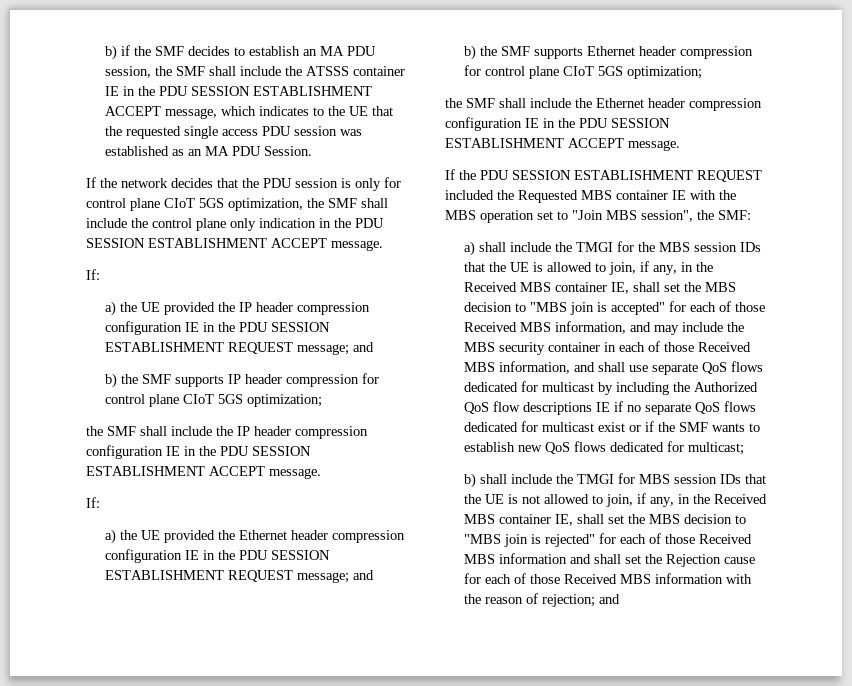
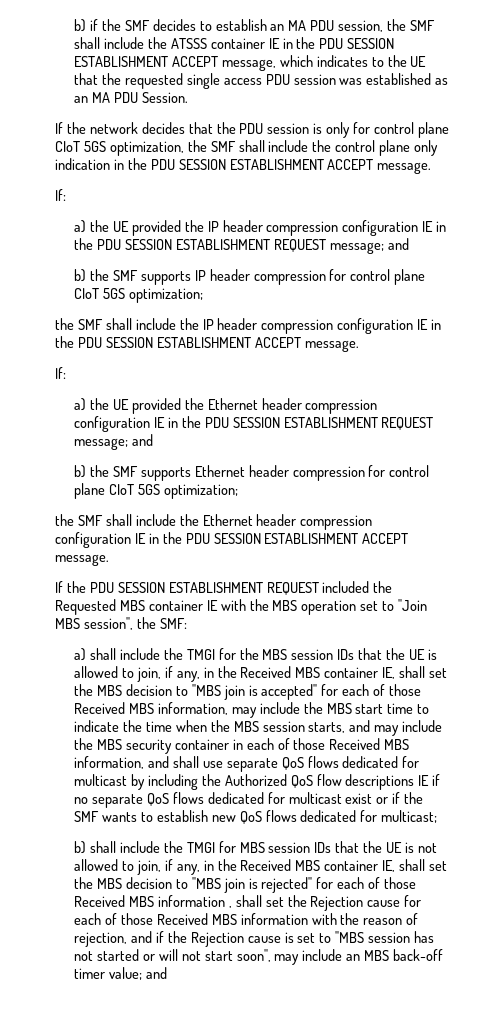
- a) shall include the TMGI for the MBS session IDs that the UE is allowed to join, if any, in the Received MBS container IE, shall set the MBS decision to "MBS join is accepted" for each of those Received MBS information, and may include the MBS security container in each of those Received MBS information, and shall use separate QoS flows dedicated for multicast by including the Authorized QoS flow descriptions IE if no separate QoS flows dedicated for multicast exist or if the SMF wants to establish new QoS flows dedicated for multicast;
+ a) shall include the TMGI for the MBS session IDs that the UE is allowed to join, if any, in the Received MBS container IE, shall set the MBS decision to "MBS join is accepted" for each of those Received MBS information, may include the MBS start time to indicate the time when the MBS session starts, and may include the MBS security container in each of those Received MBS information, and shall use separate QoS flows dedicated for multicast by including the Authorized QoS flow descriptions IE if no separate QoS flows dedicated for multicast exist or if the SMF wants to establish new QoS flows dedicated for multicast;
- b) shall include the TMGI for MBS session IDs that the UE is not allowed to join, if any, in the Received MBS container IE, shall set the MBS decision to "MBS join is rejected" for each of those Received MBS information and shall set the Rejection cause for each of those Received MBS information with the reason of rejection; and
+ b) shall include the TMGI for MBS session IDs that the UE is not allowed to join, if any, in the Received MBS container IE, shall set the MBS decision to "MBS join is rejected" for each of those Received MBS information , shall set the Rejection cause for each of those Received MBS information with the reason of rejection, and if the Rejection cause is set to "MBS session has not started or will not start soon", may include an MBS back-off timer value; and

